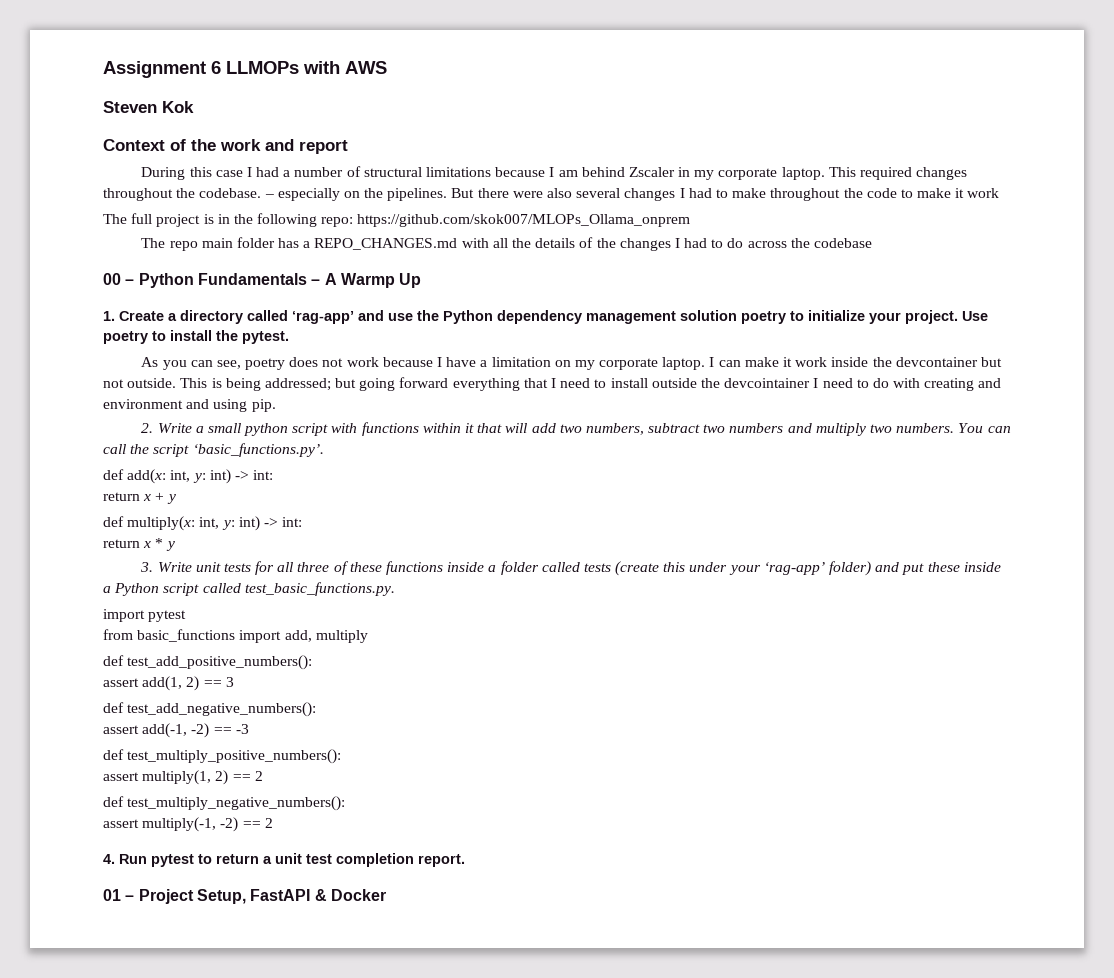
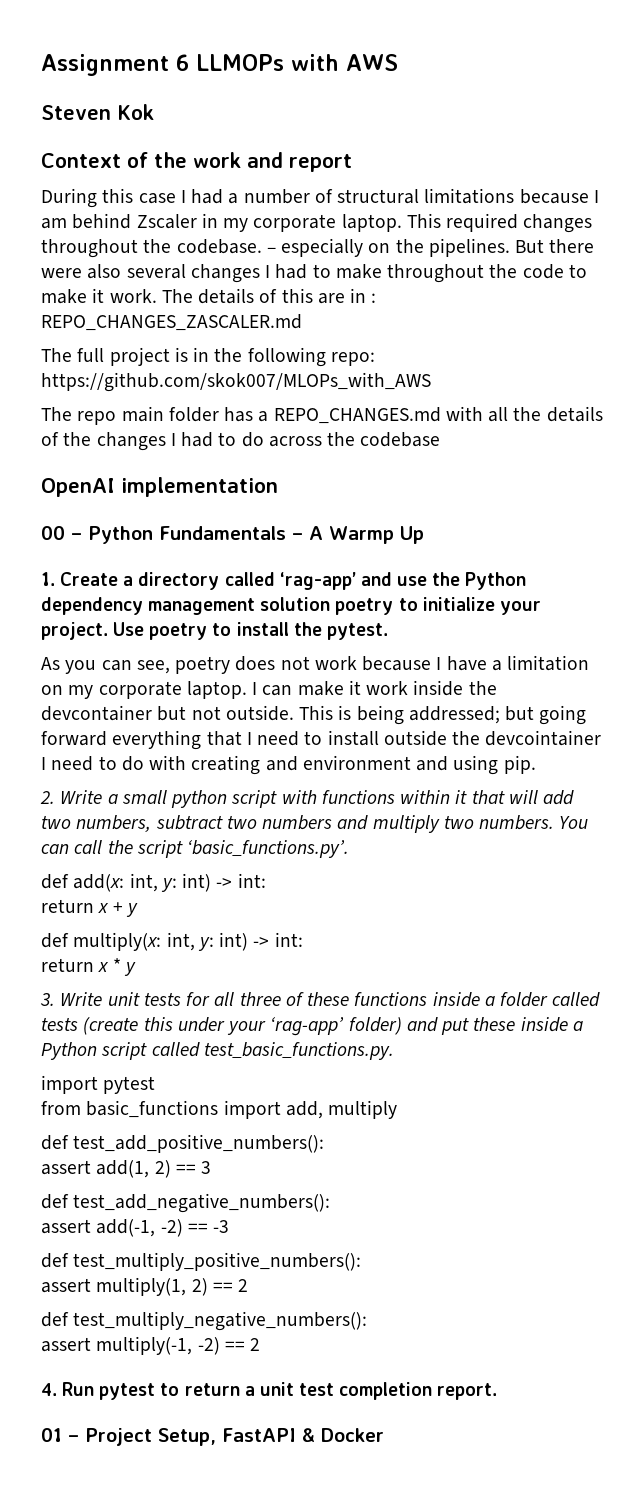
- But there were also several changes I had to make throughout the code to make it work
+ But there were also several changes I had to make throughout the code to make it work. The details of this are in : REPO_CHANGES_ZASCALER.md
- The full project is in the following repo: https://github.com/skok007/MLOPs_Ollama_onprem
+ The full project is in the following repo: https://github.com/skok007/MLOPs_with_AWS
+ OpenAI implementation

